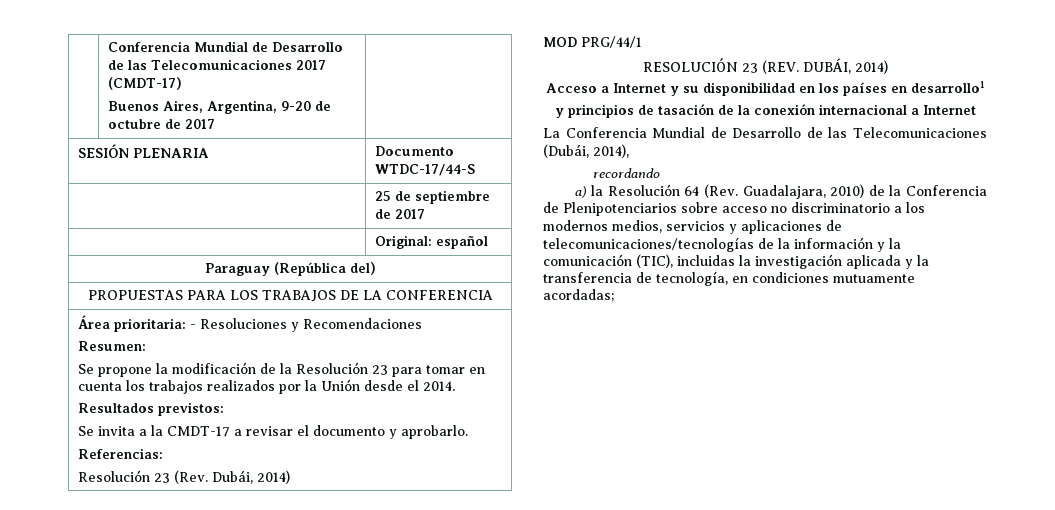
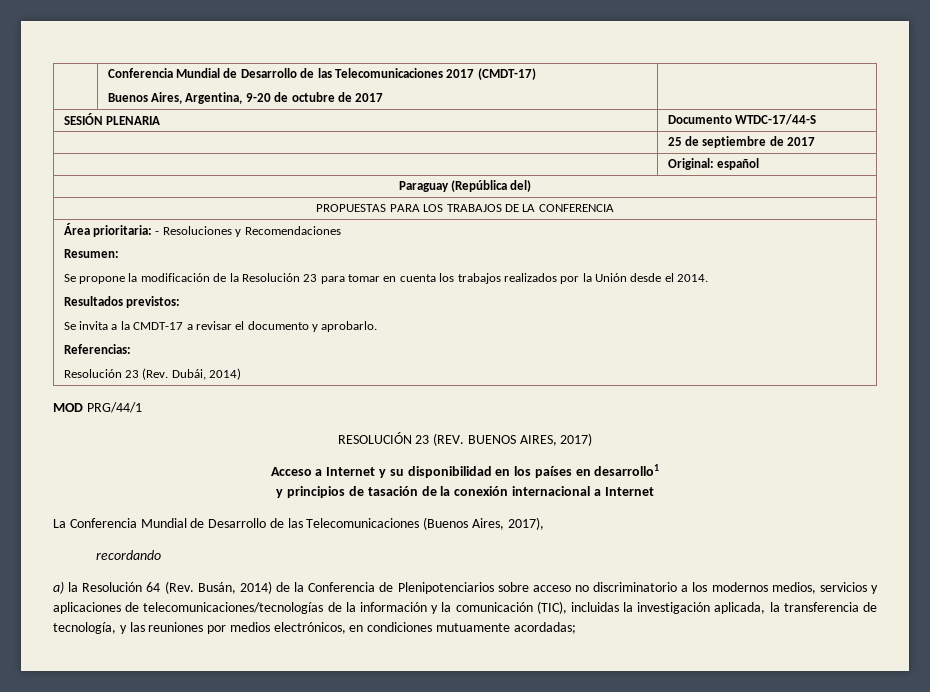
- RESOLUCIÓN 23 (REV. DUBÁI, 2014)
+ RESOLUCIÓN 23 (REV. BUENOS AIRES, 2017)
- La Conferencia Mundial de Desarrollo de las Telecomunicaciones (Dubái, 2014),
+ La Conferencia Mundial de Desarrollo de las Telecomunicaciones (Buenos Aires, 2017),
- a) la Resolución 64 (Rev. Guadalajara, 2010) de la Conferencia de Plenipotenciarios sobre acceso no discriminatorio a los modernos medios, servicios y aplicaciones de telecomunicaciones/tecnologías de la información y la comunicación (TIC), incluidas la investigación aplicada y la transferencia de tecnología, en condiciones mutuamente acordadas;
+ a) la Resolución 64 (Rev. Busán, 2014) de la Conferencia de Plenipotenciarios sobre acceso no discriminatorio a los modernos medios, servicios y aplicaciones de telecomunicaciones/tecnologías de la información y la comunicación (TIC), incluidas la investigación aplicada, la transferencia de tecnología, y las reuniones por medios electrónicos, en condiciones mutuamente acordadas;

